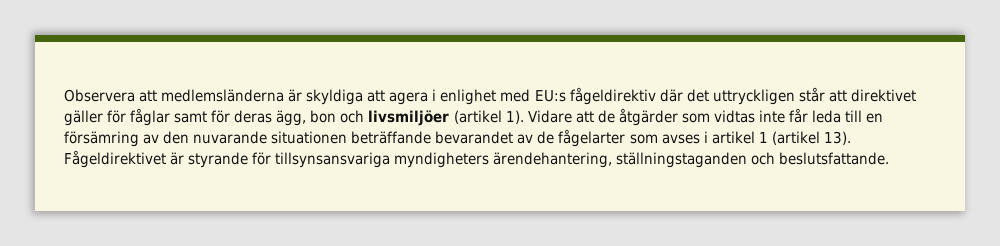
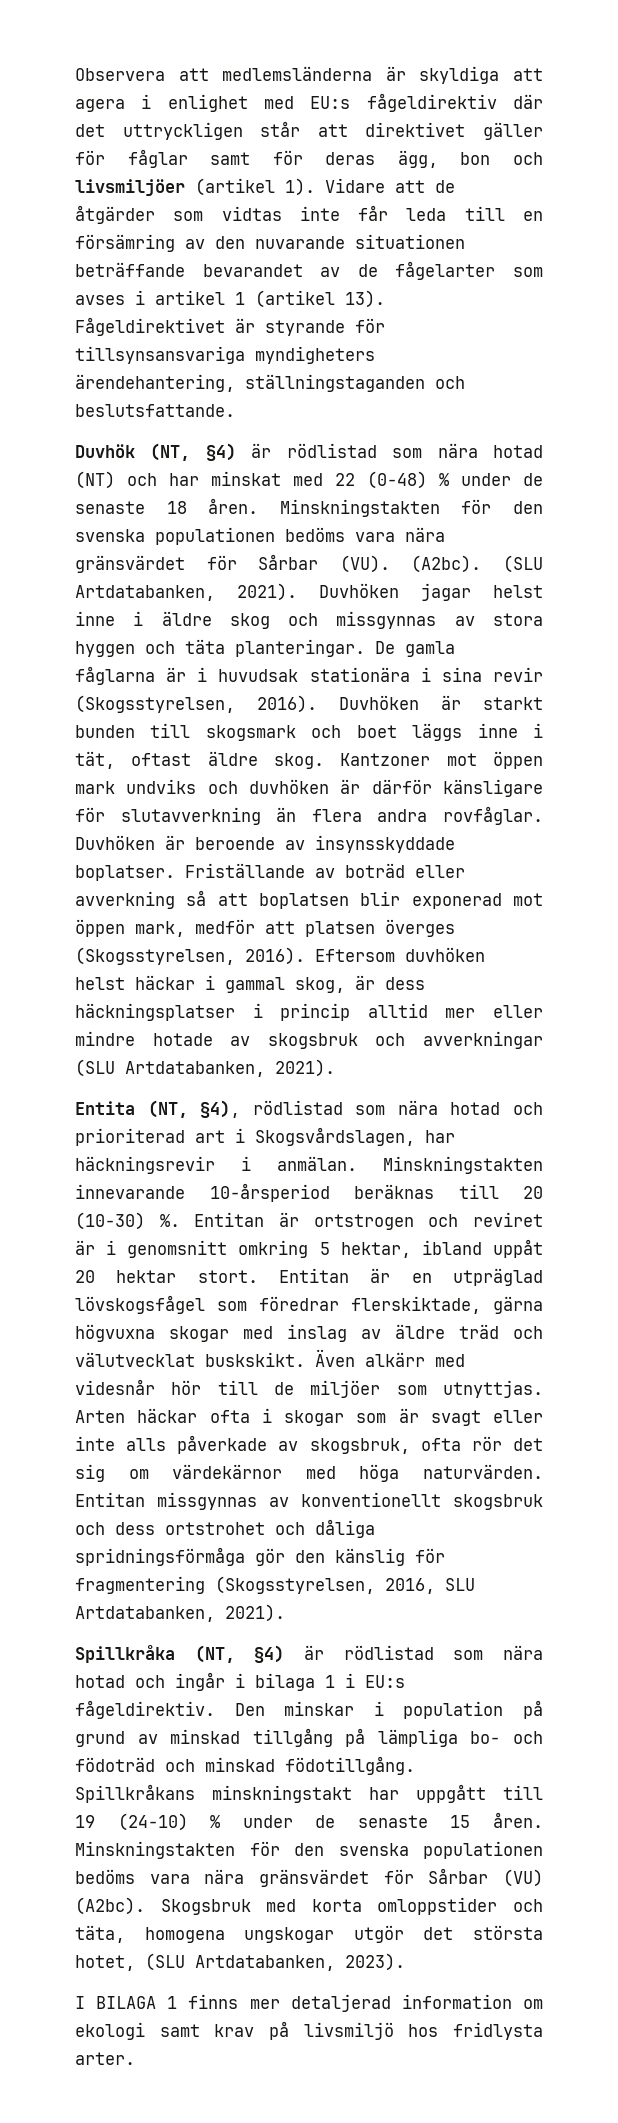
+ Duvhök (NT, §4) är rödlistad som nära hotad (NT) och har minskat med 22 (0-48) % under de senaste 18 åren. Minskningstakten för den svenska populationen bedöms vara nära gränsvärdet för Sårbar (VU). (A2bc). (SLU Artdatabanken, 2021). Duvhöken jagar helst inne i äldre skog och missgynnas av stora hyggen och täta planteringar. De gamla fåglarna är i huvudsak stationära i sina revir (Skogsstyrelsen, 2016). Duvhöken är starkt bunden till skogsmark och boet läggs inne i tät, oftast äldre skog. Kantzoner mot öppen mark undviks och duvhöken är därför känsligare för slutavverkning än flera andra rovfåglar. Duvhöken är beroende av insynsskyddade boplatser. Friställande av boträd eller avverkning så att boplatsen blir exponerad mot öppen mark, medför att platsen överges (Skogsstyrelsen, 2016). Eftersom duvhöken helst häckar i gammal skog, är dess häckningsplatser i princip alltid mer eller mindre hotade av skogsbruk och avverkningar (SLU Artdatabanken, 2021).
+ Entita (NT, §4), rödlistad som nära hotad och prioriterad art i Skogsvårdslagen, har häckningsrevir i anmälan. Minskningstakten innevarande 10-årsperiod beräknas till 20 (10-30) %. Entitan är ortstrogen och reviret är i genomsnitt omkring 5 hektar, ibland uppåt 20 hektar stort. Entitan är en utpräglad lövskogsfågel som föredrar flerskiktade, gärna högvuxna skogar med inslag av äldre träd och välutvecklat buskskikt. Även alkärr med videsnår hör till de miljöer som utnyttjas. Arten häckar ofta i skogar som är svagt eller inte alls påverkade av skogsbruk, ofta rör det sig om värdekärnor med höga naturvärden. Entitan missgynnas av konventionellt skogsbruk och dess ortstrohet och dåliga spridningsförmåga gör den känslig för fragmentering (Skogsstyrelsen, 2016, SLU Artdatabanken, 2021).
+ Spillkråka (NT, §4) är rödlistad som nära hotad och ingår i bilaga 1 i EU:s fågeldirektiv. Den minskar i population på grund av minskad tillgång på lämpliga bo- och födoträd och minskad födotillgång. Spillkråkans minskningstakt har uppgått till 19 (24-10) % under de senaste 15 åren. Minskningstakten för den svenska populationen bedöms vara nära gränsvärdet för Sårbar (VU) (A2bc). Skogsbruk med korta omloppstider och täta, homogena ungskogar utgör det största hotet, (SLU Artdatabanken, 2023).
+ I BILAGA 1 finns mer detaljerad information om ekologi samt krav på livsmiljö hos fridlysta arter.

